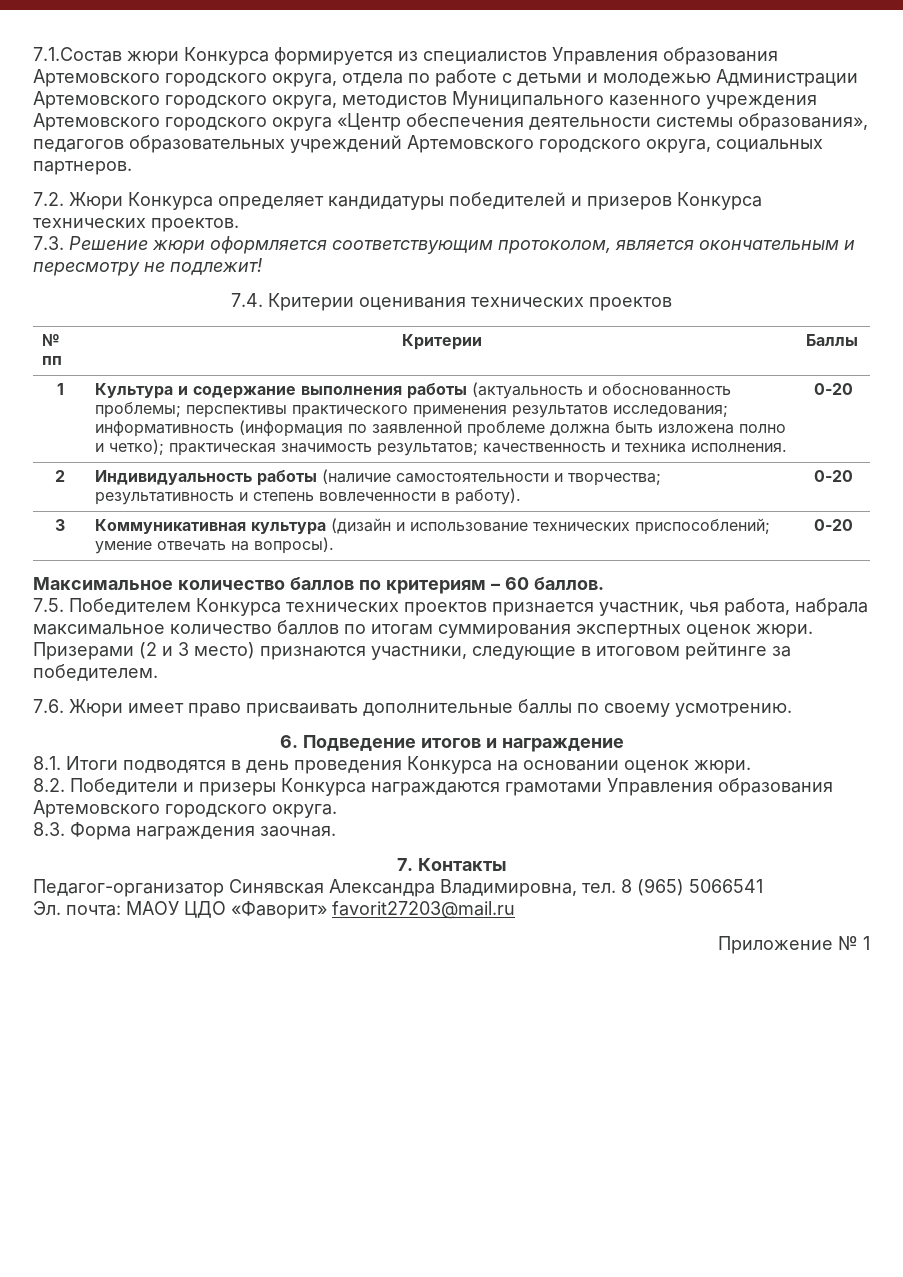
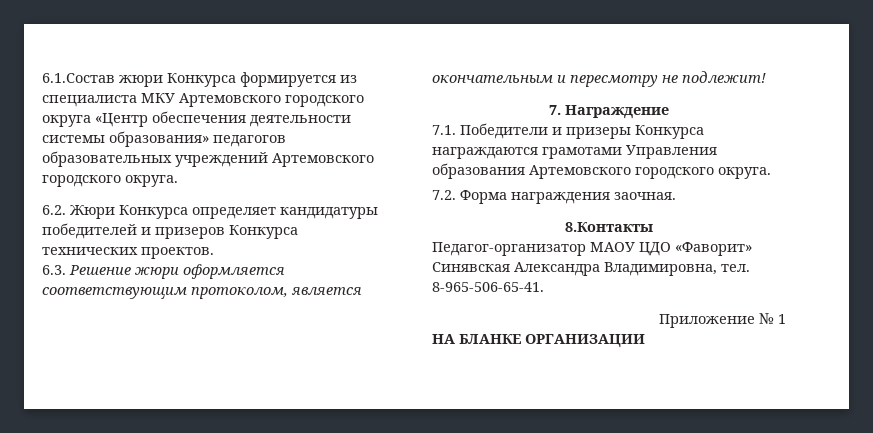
- 7.1.Состав жюри Конкурса формируется из специалистов Управления образования Артемовского городского округа, отдела по работе с детьми и молодежью Администрации Артемовского городского округа, методистов Муниципального казенного учреждения Артемовского городского округа «Центр обеспечения деятельности системы образования», педагогов образовательных учреждений Артемовского городского округа, социальных партнеров.
- 7.2. Жюри Конкурса определяет кандидатуры победителей и призеров Конкурса технических проектов.
+ 6.1.Состав жюри Конкурса формируется из специалиста МКУ Артемовского городского округа «Центр обеспечения деятельности системы образования» педагогов образовательных учреждений Артемовского городского округа.
+ 6.2. Жюри Конкурса определяет кандидатуры победителей и призеров Конкурса технических проектов.
- 7.3. Решение жюри оформляется соответствующим протоколом, является окончательным и пересмотру не подлежит!
+ 6.3. Решение жюри оформляется соответствующим протоколом, является окончательным и пересмотру не подлежит!
- 7.4. Критерии оценивания технических проектов
- № пп | Критерии | Баллы
- 1 | Культура и содержание выполнения работы (актуальность и обоснованность проблемы; перспективы практического применения результатов исследования; информативность (информация по заявленной проблеме должна быть изложена полно и четко); практическая значимость результатов; качественность и техника исполнения. | 0-20
- 2 | Индивидуальность работы (наличие самостоятельности и творчества; результативность и степень вовлеченности в работу). | 0-20
- 3 | Коммуникативная культура (дизайн и использование технических приспособлений; умение отвечать на вопросы). | 0-20
- Максимальное количество баллов по критериям – 60 баллов.
- 7.5. Победителем Конкурса технических проектов признается участник, чья работа, набрала максимальное количество баллов по итогам суммирования экспертных оценок жюри. Призерами (2 и 3 место) признаются участники, следующие в итоговом рейтинге за победителем.
- 7.6. Жюри имеет право присваивать дополнительные баллы по своему усмотрению.
- 6. Подведение итогов и награждение
- 8.1. Итоги подводятся в день проведения Конкурса на основании оценок жюри.
- 8.2. Победители и призеры Конкурса награждаются грамотами Управления образования Артемовского городского округа.
+ 7. Награждение
+ 7.1. Победители и призеры Конкурса награждаются грамотами Управления образования Артемовского городского округа.
- 8.3. Форма награждения заочная.
+ 7.2. Форма награждения заочная.
- 7. Контакты
+ 8.Контакты
- Педагог-организатор Синявская Александра Владимировна, тел.
+ Педагог-организатор МАОУ ЦДО «Фаворит» Синявская Александра Владимировна, тел.
- 8 (965) 5066541
- Эл. почта: МАОУ ЦДО «Фаворит» favorit27203@mail.ru
+ 8-965-506-65-41.
+ НА БЛАНКЕ ОРГАНИЗАЦИИ

